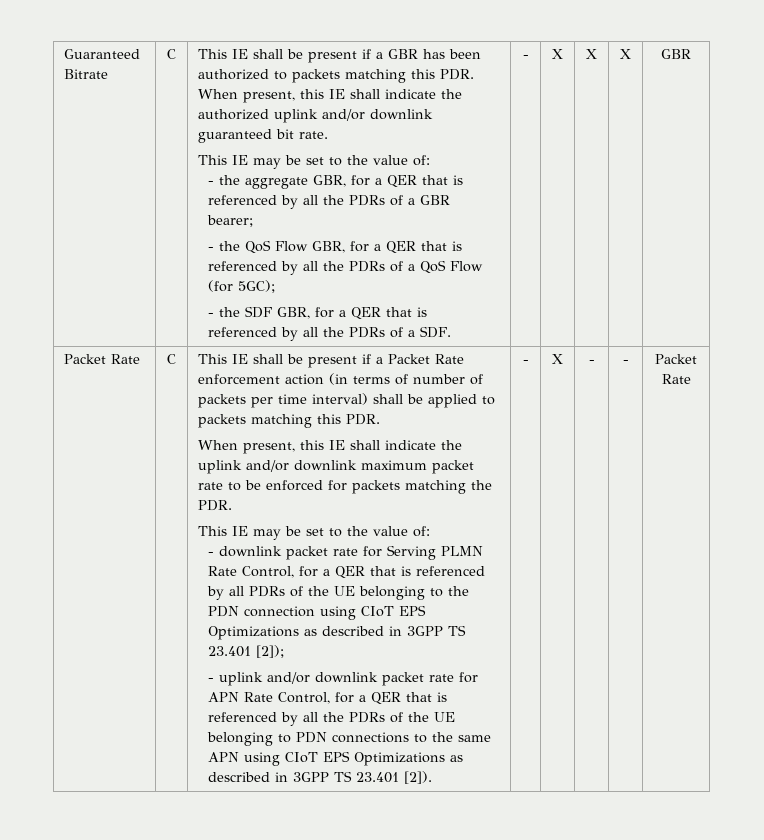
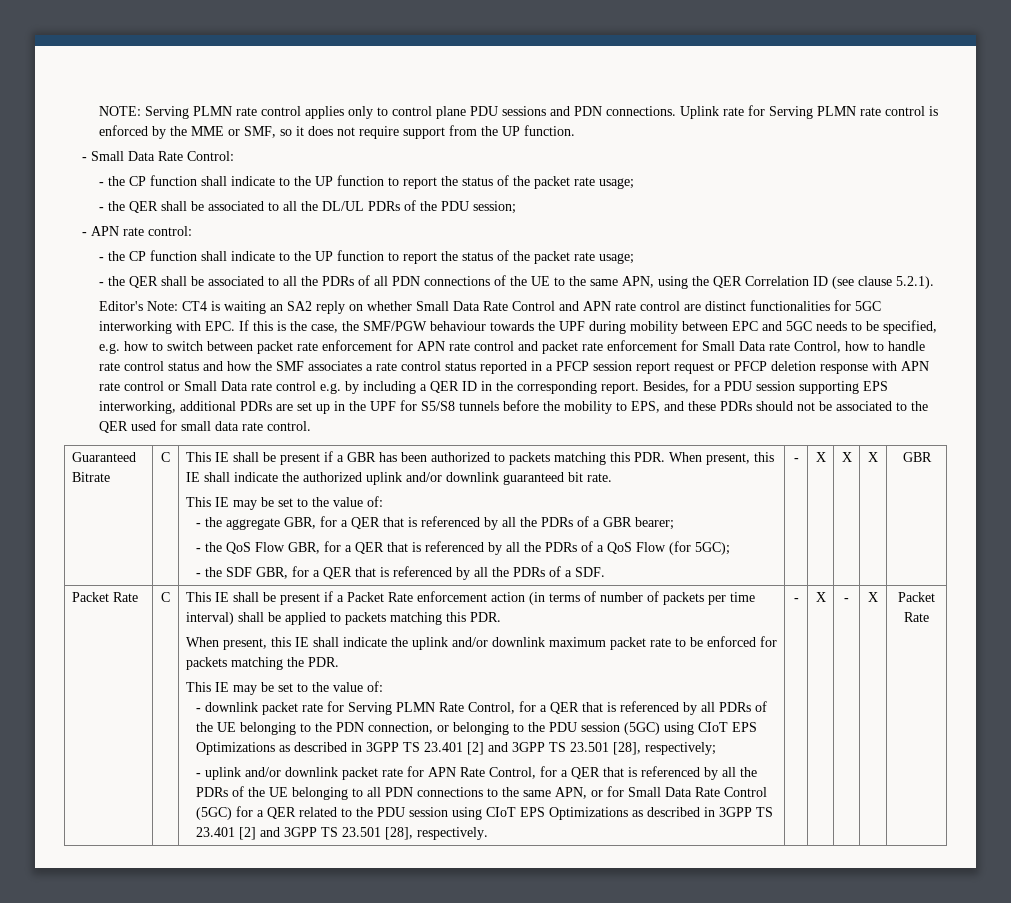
+ NOTE: Serving PLMN rate control applies only to control plane PDU sessions and PDN connections. Uplink rate for Serving PLMN rate control is enforced by the MME or SMF, so it does not require support from the UP function.
+ - Small Data Rate Control:
+ - the CP function shall indicate to the UP function to report the status of the packet rate usage;
+ - the QER shall be associated to all the DL/UL PDRs of the PDU session;
+ - APN rate control:
+ - the CP function shall indicate to the UP function to report the status of the packet rate usage;
+ - the QER shall be associated to all the PDRs of all PDN connections of the UE to the same APN, using the QER Correlation ID (see clause 5.2.1).
+ Editor's Note: CT4 is waiting an SA2 reply on whether Small Data Rate Control and APN rate control are distinct functionalities for 5GC interworking with EPC. If this is the case, the SMF/PGW behaviour towards the UPF during mobility between EPC and 5GC needs to be specified, e.g. how to switch between packet rate enforcement for APN rate control and packet rate enforcement for Small Data rate Control, how to handle rate control status and how the SMF associates a rate control status reported in a PFCP session report request or PFCP deletion response with APN rate control or Small Data rate control e.g. by including a QER ID in the corresponding report. Besides, for a PDU session supporting EPS interworking, additional PDRs are set up in the UPF for S5/S8 tunnels before the mobility to EPS, and these PDRs should not be associated to the QER used for small data rate control.
- - downlink packet rate for Serving PLMN Rate Control, for a QER that is referenced by all PDRs of the UE belonging to the PDN connection using CIoT EPS Optimizations as described in 3GPP TS 23.401 [2]);
+ - downlink packet rate for Serving PLMN Rate Control, for a QER that is referenced by all PDRs of the UE belonging to the PDN connection, or belonging to the PDU session (5GC) using CIoT EPS Optimizations as described in 3GPP TS 23.401 [2] and 3GPP TS 23.501 [28], respectively;
- - uplink and/or downlink packet rate for APN Rate Control, for a QER that is referenced by all the PDRs of the UE belonging to PDN connections to the same APN using CIoT EPS Optimizations as described in 3GPP TS 23.401 [2]).
+ - uplink and/or downlink packet rate for APN Rate Control, for a QER that is referenced by all the PDRs of the UE belonging to all PDN connections to the same APN, or for Small Data Rate Control (5GC) for a QER related to the PDU session using CIoT EPS Optimizations as described in 3GPP TS 23.401 [2] and 3GPP TS 23.501 [28], respectively.
- X | - | -
+ X | - | X

